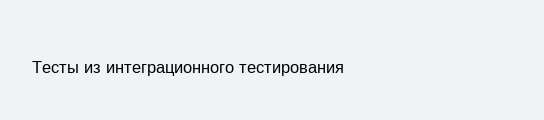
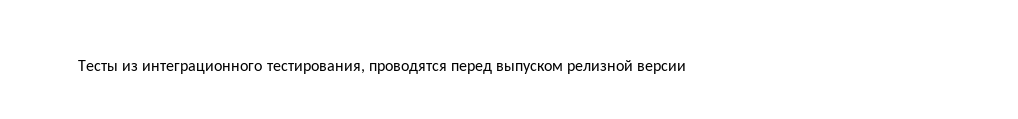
- Тесты из интеграционного тестирования
+ Тесты из интеграционного тестирования, проводятся перед выпуском релизной версии

